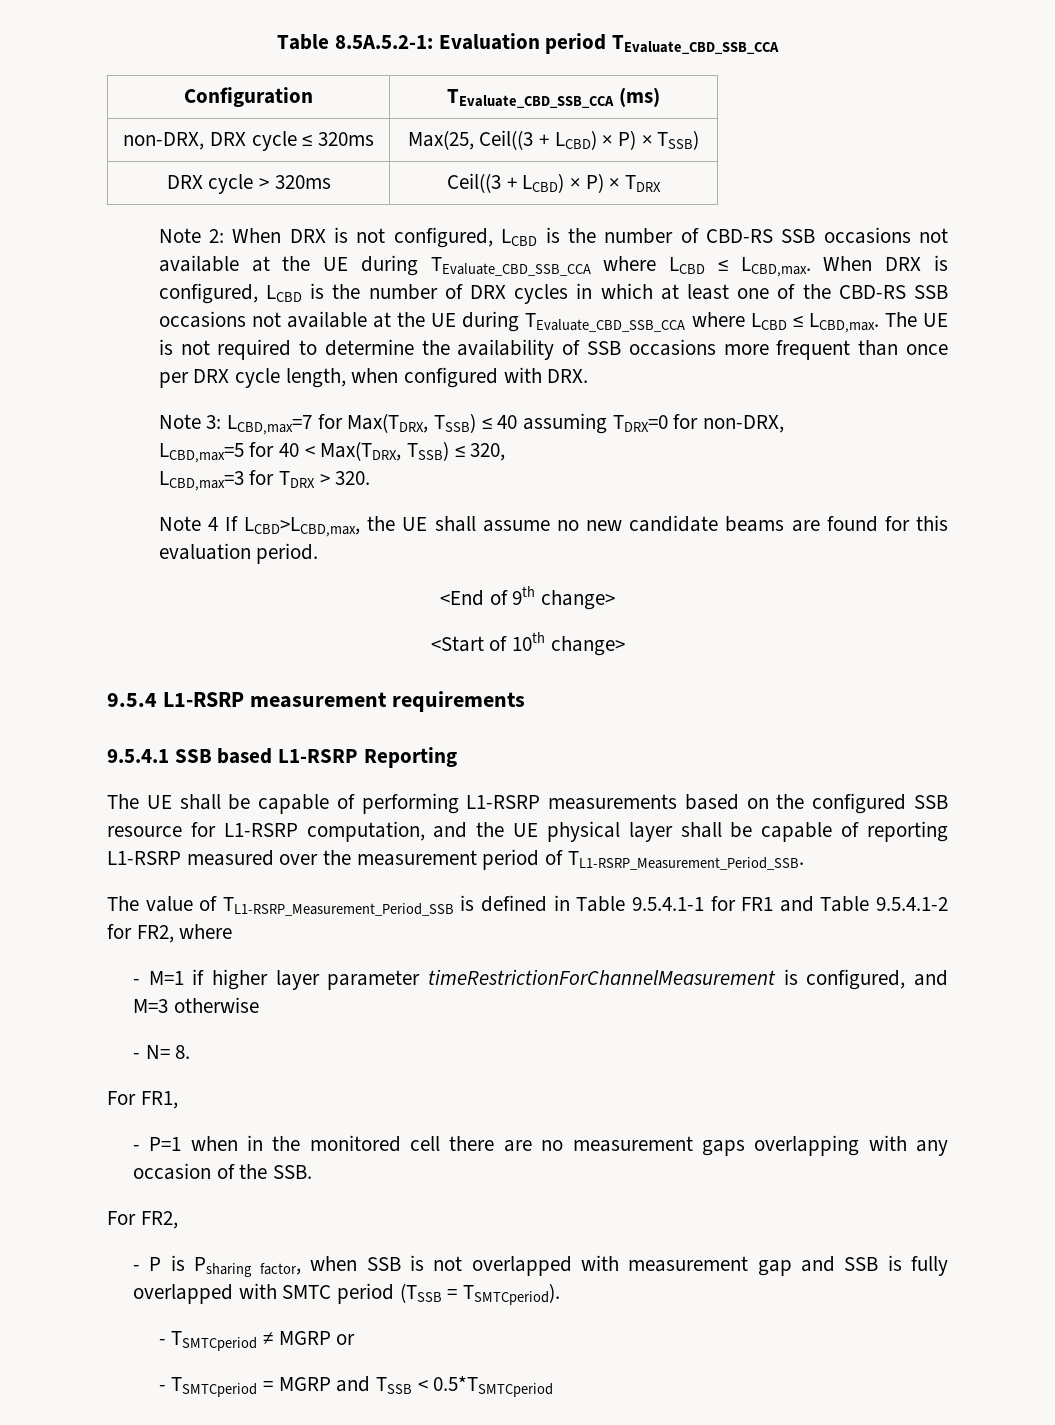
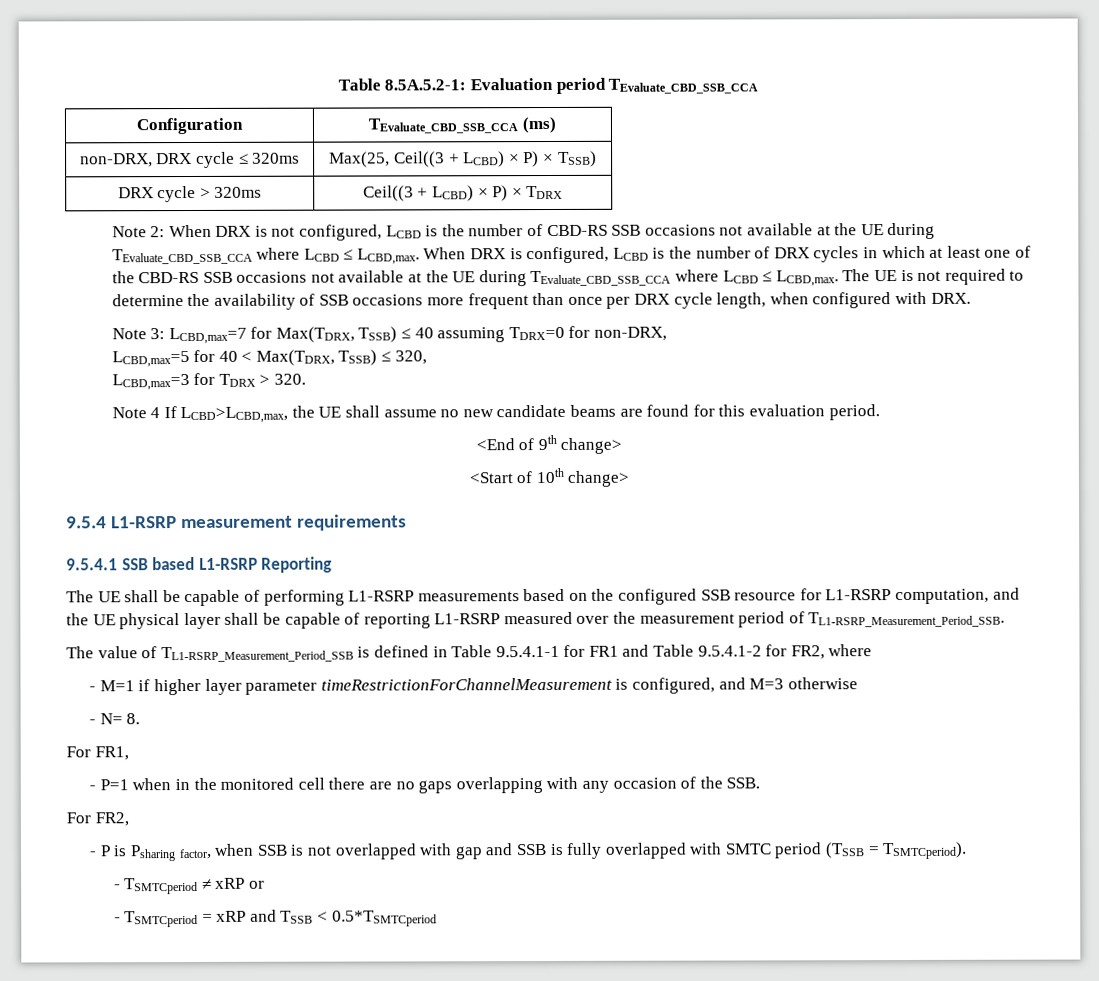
- - P=1 when in the monitored cell there are no measurement gaps overlapping with any occasion of the SSB.
+ - P=1 when in the monitored cell there are no gaps overlapping with any occasion of the SSB.
- - P is Psharing factor, when SSB is not overlapped with measurement gap and SSB is fully overlapped with SMTC period (TSSB = TSMTCperiod).
+ - P is Psharing factor, when SSB is not overlapped with gap and SSB is fully overlapped with SMTC period (TSSB = TSMTCperiod).
- - TSMTCperiod ≠ MGRP or
+ - TSMTCperiod ≠ xRP or
- - TSMTCperiod = MGRP and TSSB < 0.5*TSMTCperiod
+ - TSMTCperiod = xRP and TSSB < 0.5*TSMTCperiod

